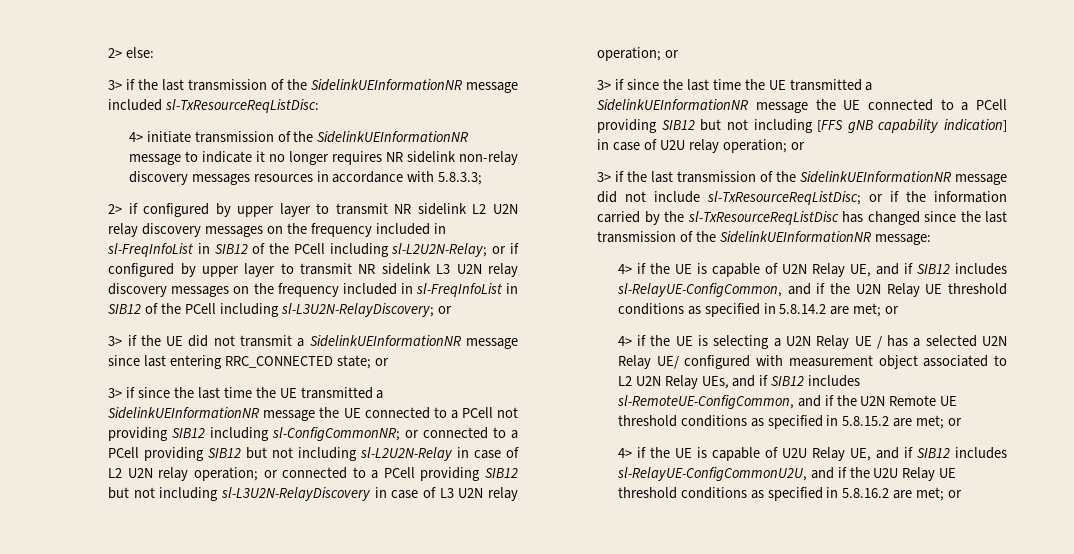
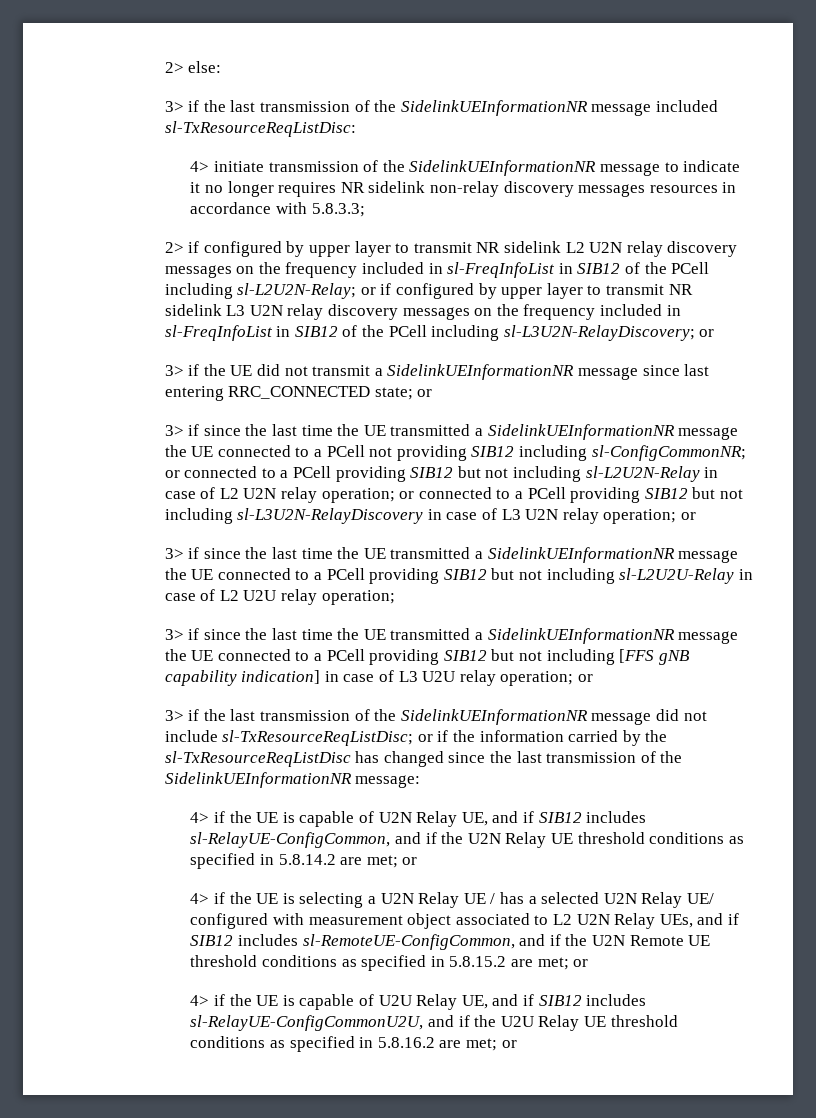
+ 3> if since the last time the UE transmitted a SidelinkUEInformationNR message the UE connected to a PCell providing SIB12 but not including sl-L2U2U-Relay in case of L2 U2U relay operation;
- 3> if since the last time the UE transmitted a SidelinkUEInformationNR message the UE connected to a PCell providing SIB12 but not including [FFS gNB capability indication] in case of U2U relay operation; or
+ 3> if since the last time the UE transmitted a SidelinkUEInformationNR message the UE connected to a PCell providing SIB12 but not including [FFS gNB capability indication] in case of L3 U2U relay operation; or

